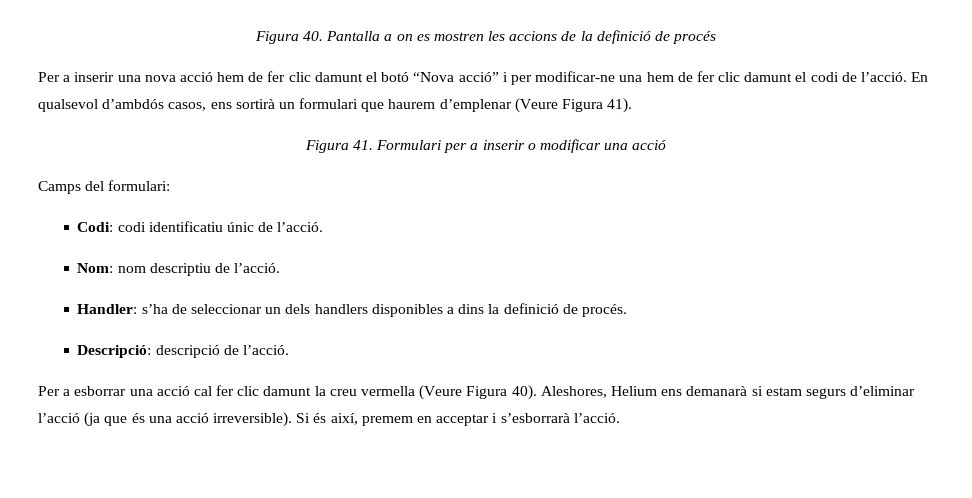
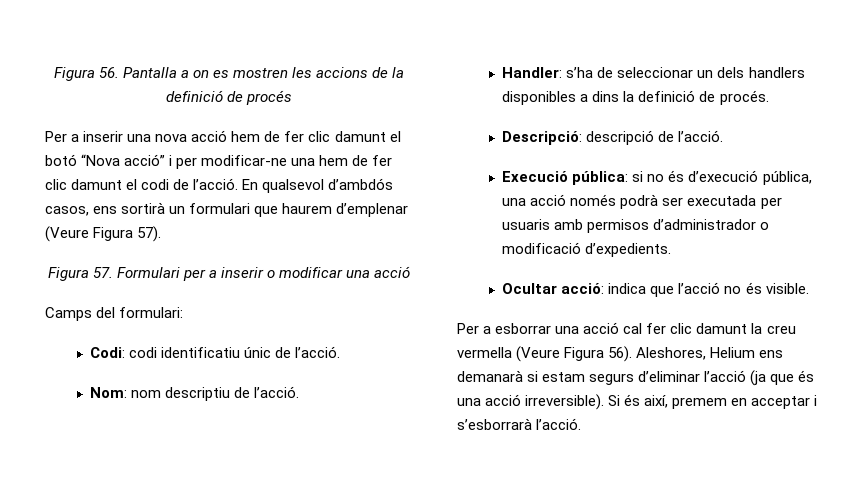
- Figura 40. Pantalla a on es mostren les accions de la definició de procés
+ Figura 56. Pantalla a on es mostren les accions de la definició de procés
- En qualsevol d’ambdós casos, ens sortirà un formulari que haurem d’emplenar (Veure Figura 41).
- Figura 41. Formulari per a inserir o modificar una acció
+ En qualsevol d’ambdós casos, ens sortirà un formulari que haurem d’emplenar (Veure Figura 57).
+ Figura 57. Formulari per a inserir o modificar una acció
+ Execució pública: si no és d’execució pública, una acció només podrà ser executada per usuaris amb permisos d’administrador o modificació d’expedients.
+ Ocultar acció: indica que l’acció no és visible.
- Per a esborrar una acció cal fer clic damunt la creu vermella (Veure Figura 40).
+ Per a esborrar una acció cal fer clic damunt la creu vermella (Veure Figura 56).

